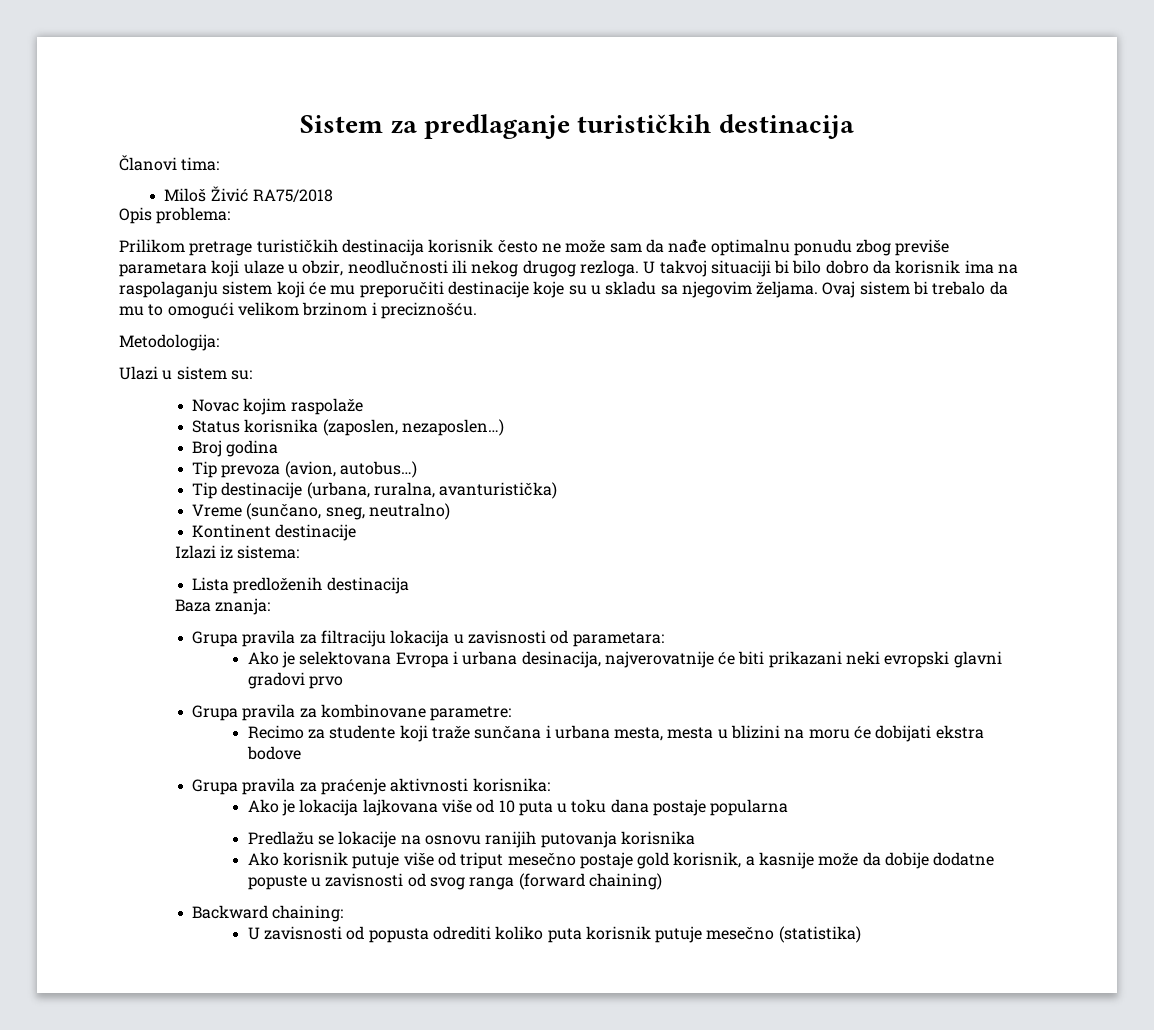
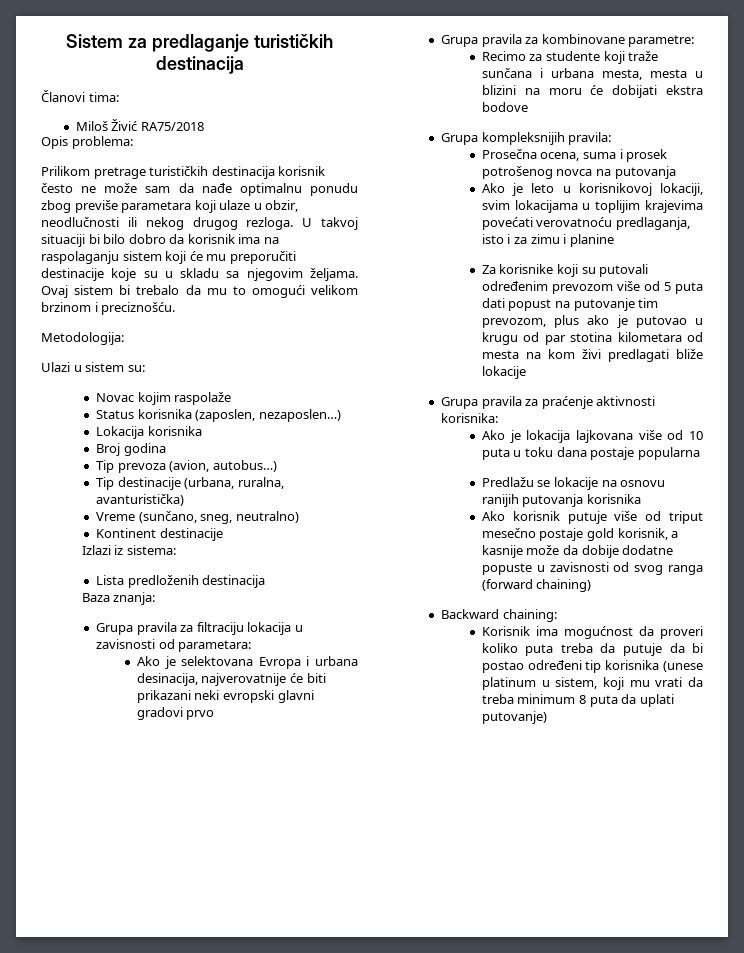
+ Lokacija korisnika
+ Grupa kompleksnijih pravila:
+ Prosečna ocena, suma i prosek potrošenog novca na putovanja
+ Ako je leto u korisnikovoj lokaciji, svim lokacijama u toplijim krajevima povećati verovatnoću predlaganja, isto i za zimu i planine
+ Za korisnike koji su putovali određenim prevozom više od 5 puta dati popust na putovanje tim prevozom, plus ako je putovao u krugu od par stotina kilometara od mesta na kom živi predlagati bliže lokacije
- U zavisnosti od popusta odrediti koliko puta korisnik putuje mesečno (statistika)
+ Korisnik ima mogućnost da proveri koliko puta treba da putuje da bi postao određeni tip korisnika (unese platinum u sistem, koji mu vrati da treba minimum 8 puta da uplati putovanje)

